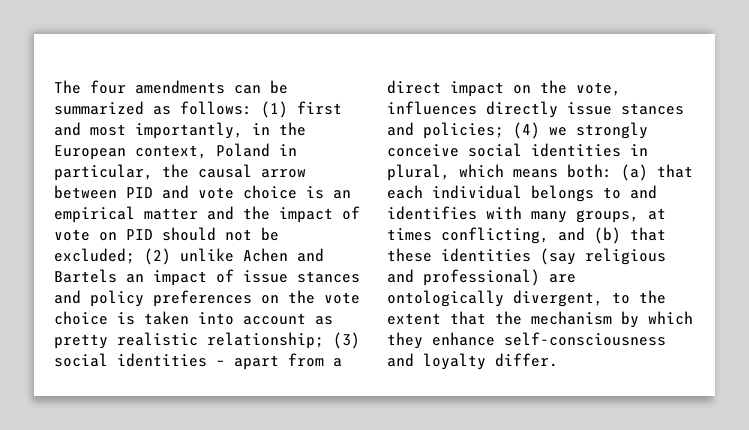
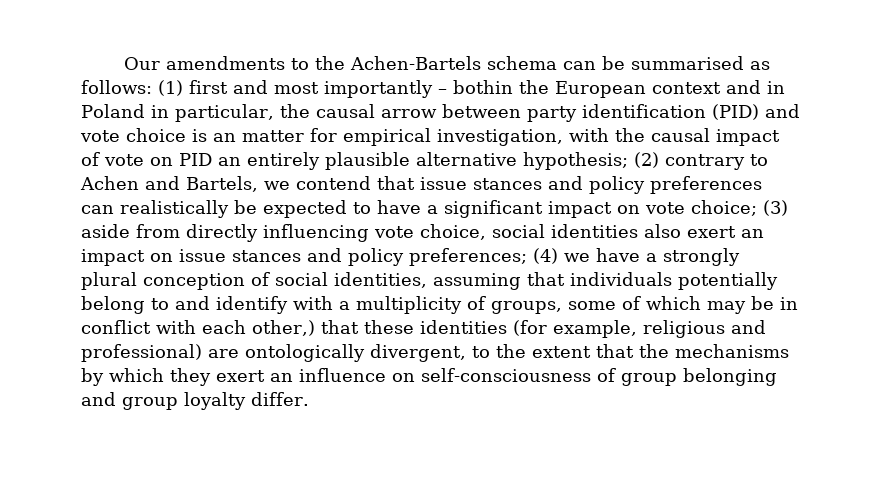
- The four amendments can be summarized as follows: (1) first and most importantly, in the European context, Poland in particular, the causal arrow between PID and vote choice is an empirical matter and the impact of vote on PID should not be excluded; (2) unlike Achen and Bartels an impact of issue stances and policy preferences on the vote choice is taken into account as pretty realistic relationship; (3) social identities – apart from a direct impact on the vote, influences directly issue stances and policies; (4) we strongly conceive social identities in plural, which means both: (a) that each individual belongs to and identifies with many groups, at times conflicting, and (b) that these identities (say religious and professional) are ontologically divergent, to the extent that the mechanism by which they enhance self-consciousness and loyalty differ.
+ Our amendments to the Achen-Bartels schema can be summarised as follows: (1) first and most importantly – bothin the European context and in Poland in particular, the causal arrow between party identification (PID) and vote choice is an matter for empirical investigation, with the causal impact of vote on PID an entirely plausible alternative hypothesis; (2) contrary to Achen and Bartels, we contend that issue stances and policy preferences can realistically be expected to have a significant impact on vote choice; (3) aside from directly influencing vote choice, social identities also exert an impact on issue stances and policy preferences; (4) we have a strongly plural conception of social identities, assuming that individuals potentially belong to and identify with a multiplicity of groups, some of which may be in conflict with each other,) that these identities (for example, religious and professional) are ontologically divergent, to the extent that the mechanisms by which they exert an influence on self-consciousness of group belonging and group loyalty differ.

